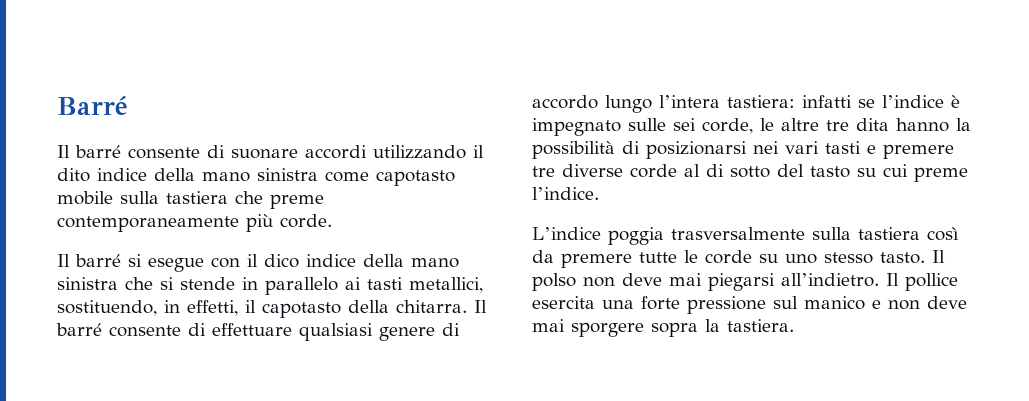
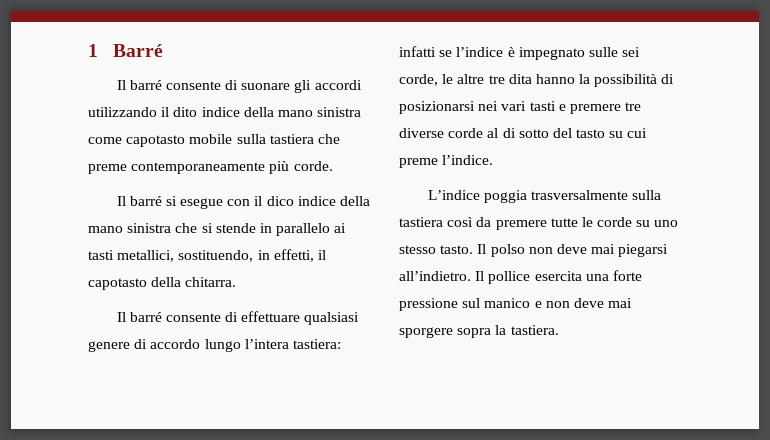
- Barré
+ 1 Barré
- Il barré consente di suonare accordi utilizzando il dito indice della mano sinistra come capotasto mobile sulla tastiera che preme contemporaneamente più corde.
+ Il barré consente di suonare gli accordi utilizzando il dito indice della mano sinistra come capotasto mobile sulla tastiera che preme contemporaneamente più corde.
- Il barré si esegue con il dico indice della mano sinistra che si stende in parallelo ai tasti metallici, sostituendo, in effetti, il capotasto della chitarra. Il barré consente di effettuare qualsiasi genere di accordo lungo l’intera tastiera:
+ Il barré si esegue con il dico indice della mano sinistra che si stende in parallelo ai tasti metallici, sostituendo, in effetti, il capotasto della chitarra.
+ Il barré consente di effettuare qualsiasi genere di accordo lungo l’intera tastiera:

